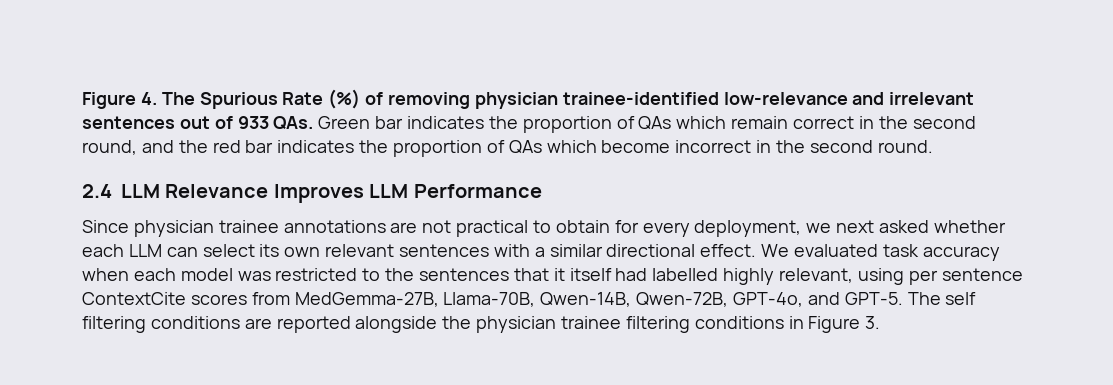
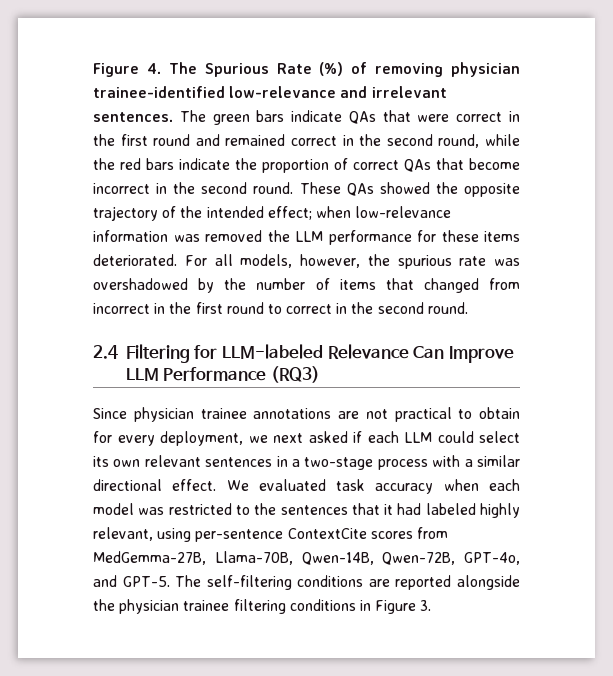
- Figure 4. The Spurious Rate (%) of removing physician trainee-identified low-relevance and irrelevant sentences out of 933 QAs. Green bar indicates the proportion of QAs which remain correct in the second round, and the red bar indicates the proportion of QAs which become incorrect in the second round.
- 2.4 LLM Relevance Improves LLM Performance
+ Figure 4. The Spurious Rate (%) of removing physician trainee-identified low-relevance and irrelevant sentences. The green bars indicate QAs that were correct in the first round and remained correct in the second round, while the red bars indicate the proportion of correct QAs that become incorrect in the second round. These QAs showed the opposite trajectory of the intended effect; when low-relevance information was removed the LLM performance for these items deteriorated. For all models, however, the spurious rate was overshadowed by the number of items that changed from incorrect in the first round to correct in the second round.
+ 2.4 Filtering for LLM-labeled Relevance Can Improve LLM Performance (RQ3)
- Since physician trainee annotations are not practical to obtain for every deployment, we next asked whether each LLM can select its own relevant sentences with a similar directional effect.
+ Since physician trainee annotations are not practical to obtain for every deployment, we next asked if each LLM could select its own relevant sentences in a two-stage process with a similar directional effect.
- We evaluated task accuracy when each model was restricted to the sentences that it itself had labelled highly relevant, using per sentence ContextCite scores from MedGemma-27B, Llama-70B, Qwen-14B, Qwen-72B, GPT-4o, and GPT-5.
+ We evaluated task accuracy when each model was restricted to the sentences that it had labeled highly relevant, using per-sentence ContextCite scores from MedGemma-27B, Llama-70B, Qwen-14B, Qwen-72B, GPT-4o, and GPT-5.
- The self filtering conditions are reported alongside the physician trainee filtering conditions in Figure 3.
+ The self-filtering conditions are reported alongside the physician trainee filtering conditions in Figure 3.

